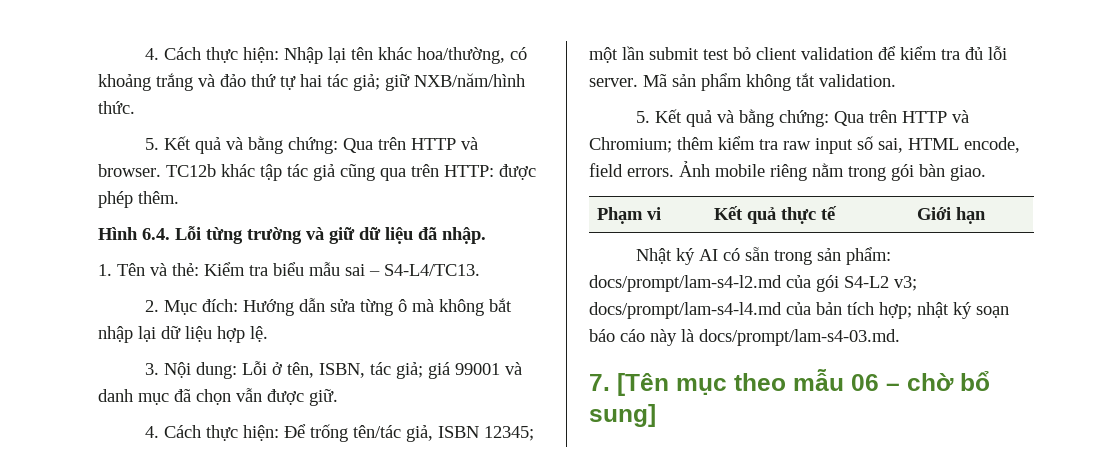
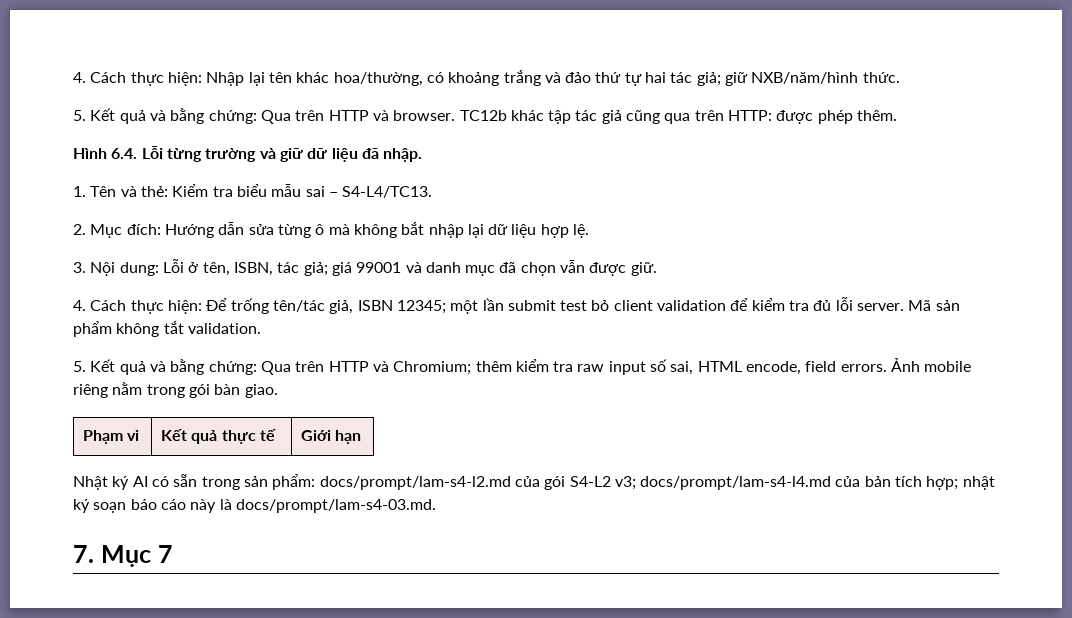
- 7. [Tên mục theo mẫu 06 – chờ bổ sung]
+ 7. Mục 7

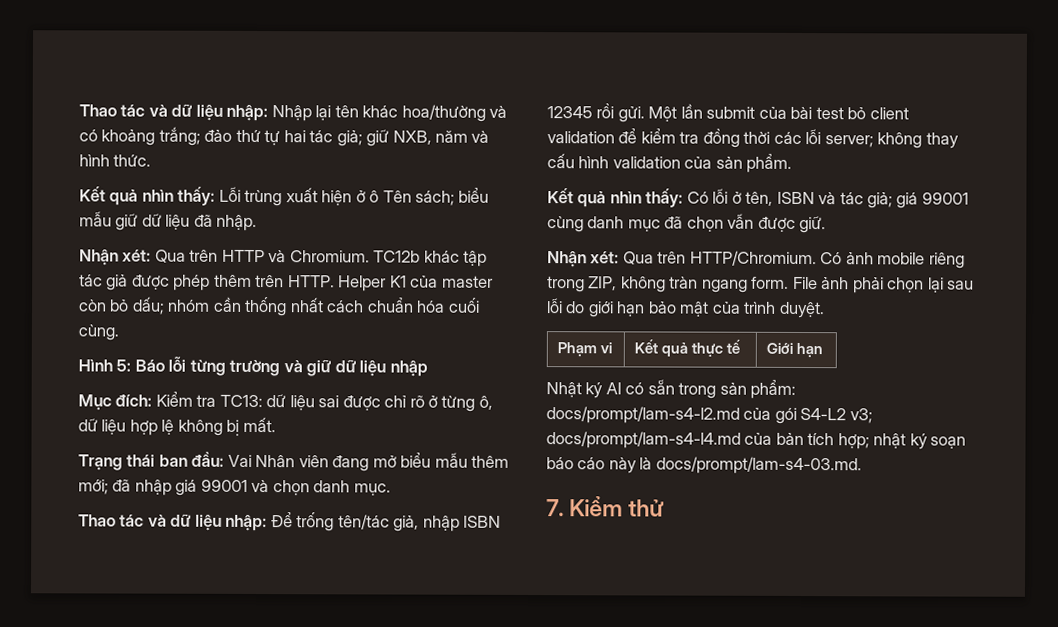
- 4. Cách thực hiện: Nhập lại tên khác hoa/thường, có khoảng trắng và đảo thứ tự hai tác giả; giữ NXB/năm/hình thức.
+ Thao tác và dữ liệu nhập: Nhập lại tên khác hoa/thường và có khoảng trắng; đảo thứ tự hai tác giả; giữ NXB, năm và hình thức.
- 5. Kết quả và bằng chứng: Qua trên HTTP và browser.
+ Kết quả nhìn thấy: Lỗi trùng xuất hiện ở ô Tên sách; biểu mẫu giữ dữ liệu đã nhập.
+ Nhận xét: Qua trên HTTP và Chromium.
- TC12b khác tập tác giả cũng qua trên HTTP: được phép thêm.
- Hình 6.4. Lỗi từng trường và giữ dữ liệu đã nhập.
- 1. Tên và thẻ: Kiểm tra biểu mẫu sai – S4-L4/TC13.
- 2. Mục đích: Hướng dẫn sửa từng ô mà không bắt nhập lại dữ liệu hợp lệ.
- 3. Nội dung: Lỗi ở tên, ISBN, tác giả; giá 99001 và danh mục đã chọn vẫn được giữ.
+ TC12b khác tập tác giả được phép thêm trên HTTP. Helper K1 của master còn bỏ dấu; nhóm cần thống nhất cách chuẩn hóa cuối cùng.
+ Hình 5: Báo lỗi từng trường và giữ dữ liệu nhập
+ Mục đích: Kiểm tra TC13: dữ liệu sai được chỉ rõ ở từng ô, dữ liệu hợp lệ không bị mất.
+ Trạng thái ban đầu: Vai Nhân viên đang mở biểu mẫu thêm mới; đã nhập giá 99001 và chọn danh mục.
+ Thao tác và dữ liệu nhập: Để trống tên/tác giả, nhập ISBN 12345 rồi gửi. Một lần submit của bài test bỏ client validation để kiểm tra đồng thời các lỗi server; không thay cấu hình validation của sản phẩm.
+ Kết quả nhìn thấy: Có lỗi ở tên, ISBN và tác giả; giá 99001 cùng danh mục đã chọn vẫn được giữ.
- 4. Cách thực hiện: Để trống tên/tác giả, ISBN 12345; một lần submit test bỏ client validation để kiểm tra đủ lỗi server. Mã sản phẩm không tắt validation.
- 5. Kết quả và bằng chứng: Qua trên HTTP và Chromium; thêm kiểm tra raw input số sai, HTML encode, field errors. Ảnh mobile riêng nằm trong gói bàn giao.
+ Nhận xét: Qua trên HTTP/Chromium. Có ảnh mobile riêng trong ZIP, không tràn ngang form. File ảnh phải chọn lại sau lỗi do giới hạn bảo mật của trình duyệt.
- 7. Mục 7
+ 7. Kiểm thử

